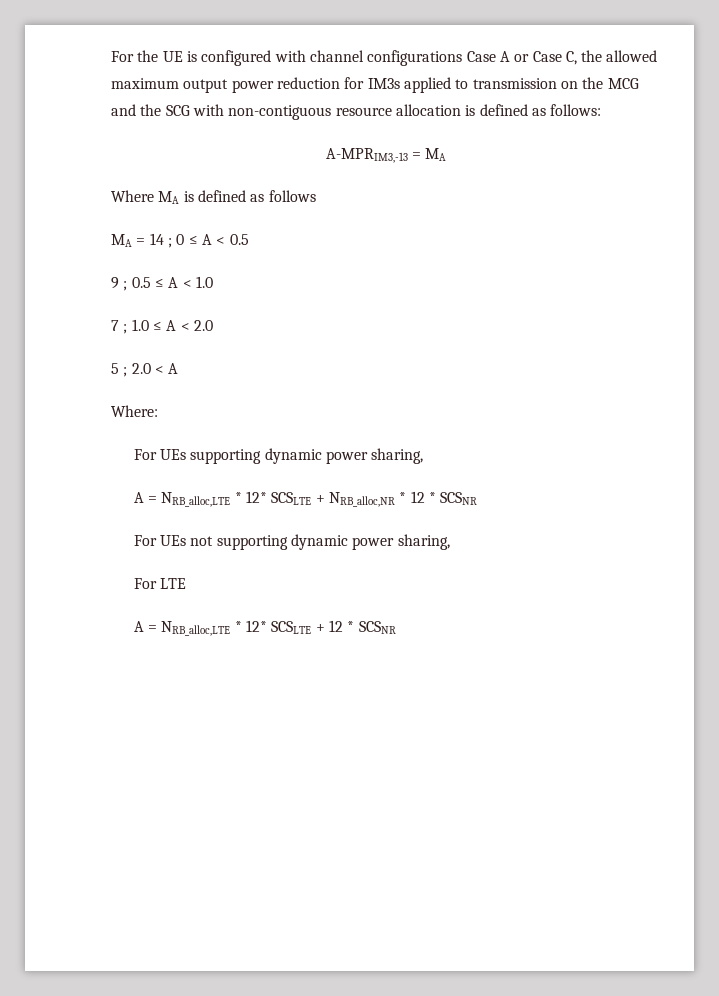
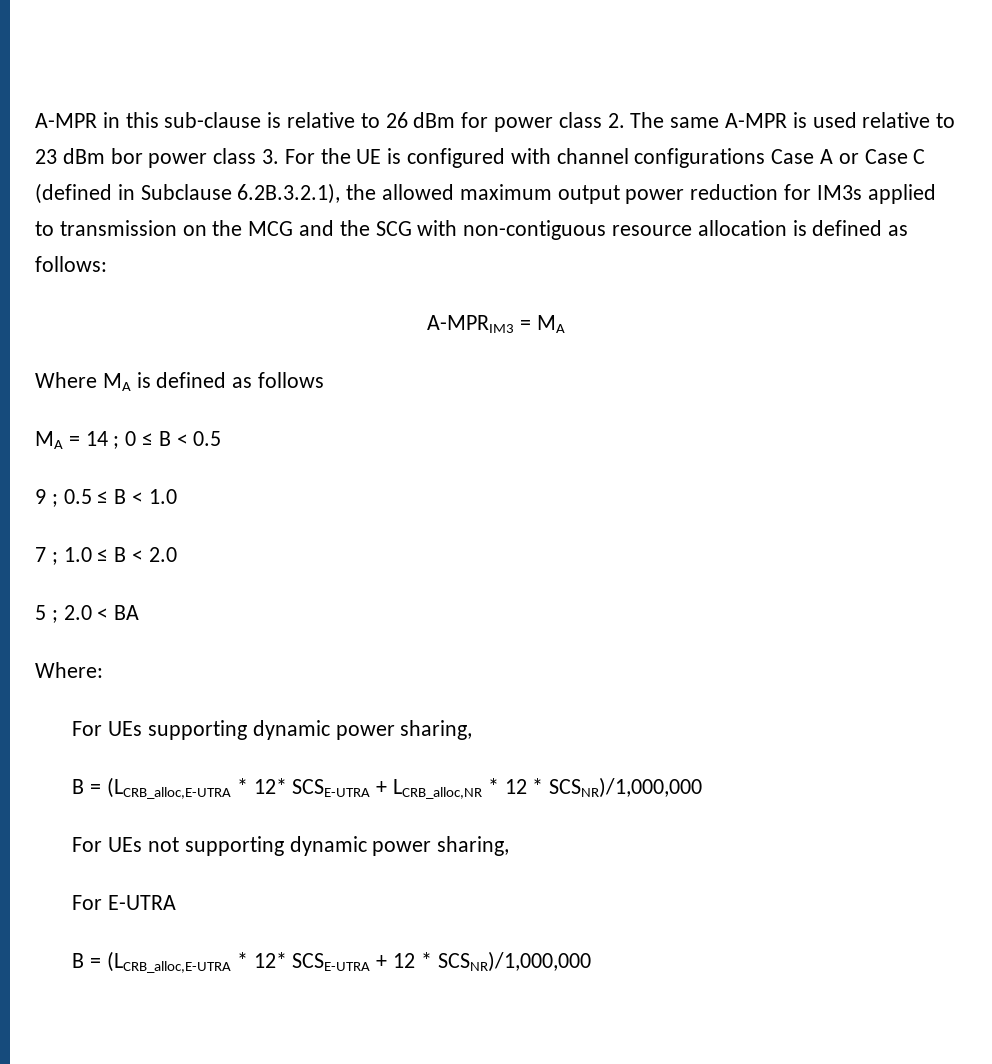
- For the UE is configured with channel configurations Case A or Case C, the allowed maximum output power reduction for IM3s applied to transmission on the MCG and the SCG with non-contiguous resource allocation is defined as follows:
+ A-MPR in this sub-clause is relative to 26 dBm for power class 2. The same A-MPR is used relative to 23 dBm bor power class 3. For the UE is configured with channel configurations Case A or Case C (defined in Subclause 6.2B.3.2.1), the allowed maximum output power reduction for IM3s applied to transmission on the MCG and the SCG with non-contiguous resource allocation is defined as follows:
- A-MPRIM3,-13 = MA
+ A-MPRIM3 = MA
- MA = 14 ; 0 ≤ A < 0.5
+ MA = 14 ; 0 ≤ B < 0.5
- 9 ; 0.5 ≤ A < 1.0
+ 9 ; 0.5 ≤ B < 1.0
- 7 ; 1.0 ≤ A < 2.0
+ 7 ; 1.0 ≤ B < 2.0
- 5 ; 2.0 < A
+ 5 ; 2.0 < BA
- A = NRB_alloc,LTE * 12* SCSLTE + NRB_alloc,NR * 12 * SCSNR
+ B = (LCRB_alloc,E-UTRA * 12* SCSE-UTRA + LCRB_alloc,NR * 12 * SCSNR)/1,000,000
- For LTE
- A = NRB_alloc,LTE * 12* SCSLTE + 12 * SCSNR
+ For E-UTRA
+ B = (LCRB_alloc,E-UTRA * 12* SCSE-UTRA + 12 * SCSNR)/1,000,000

